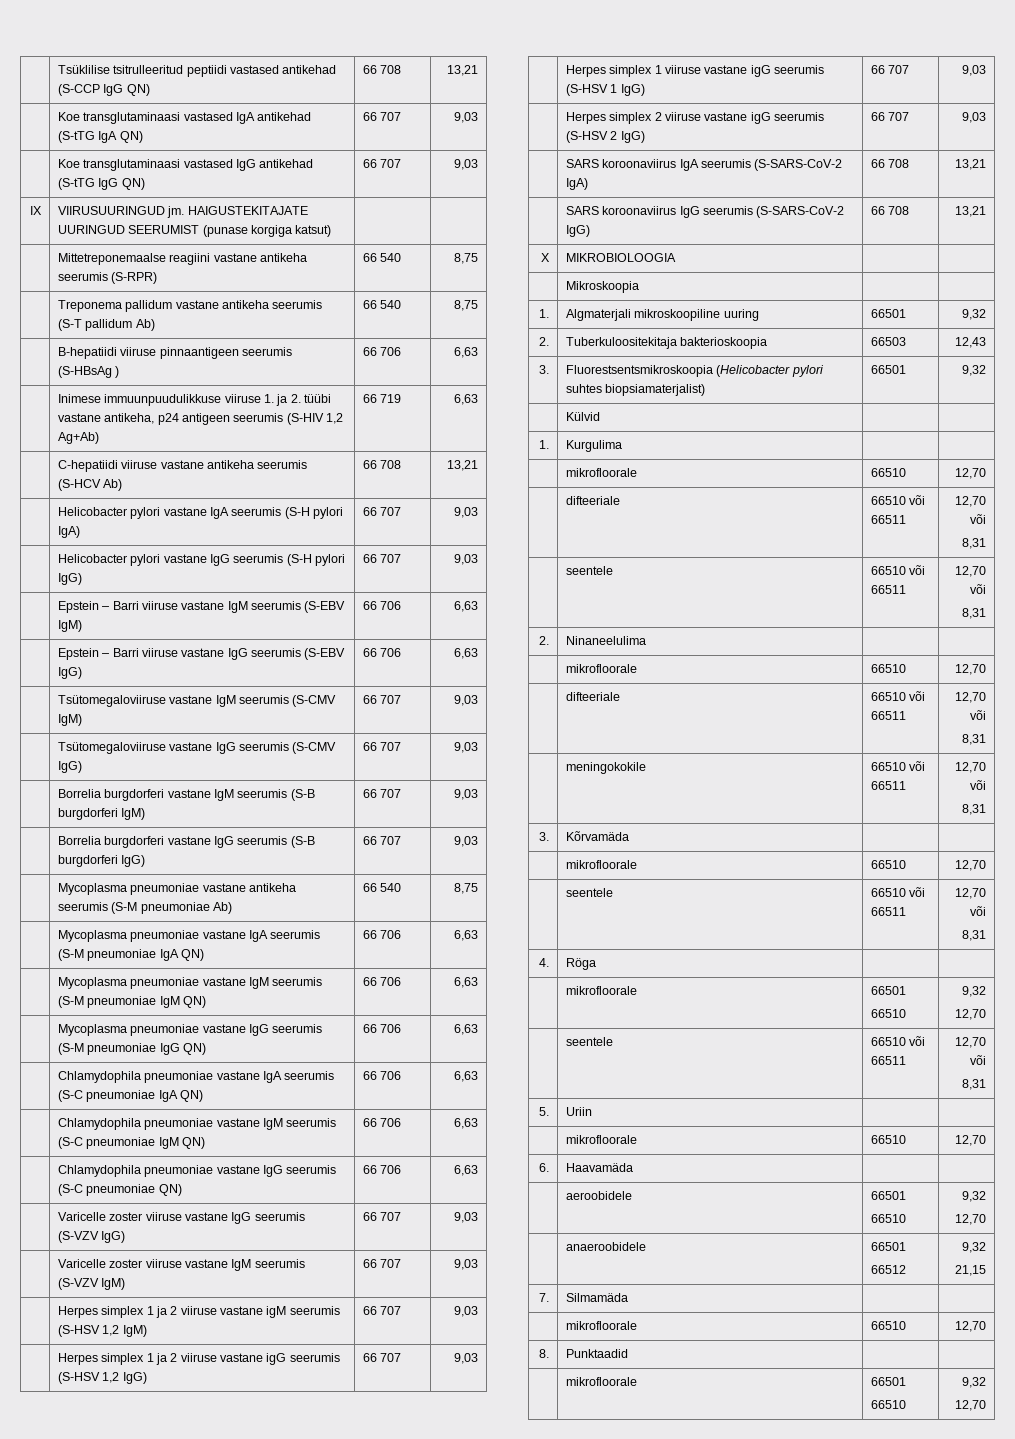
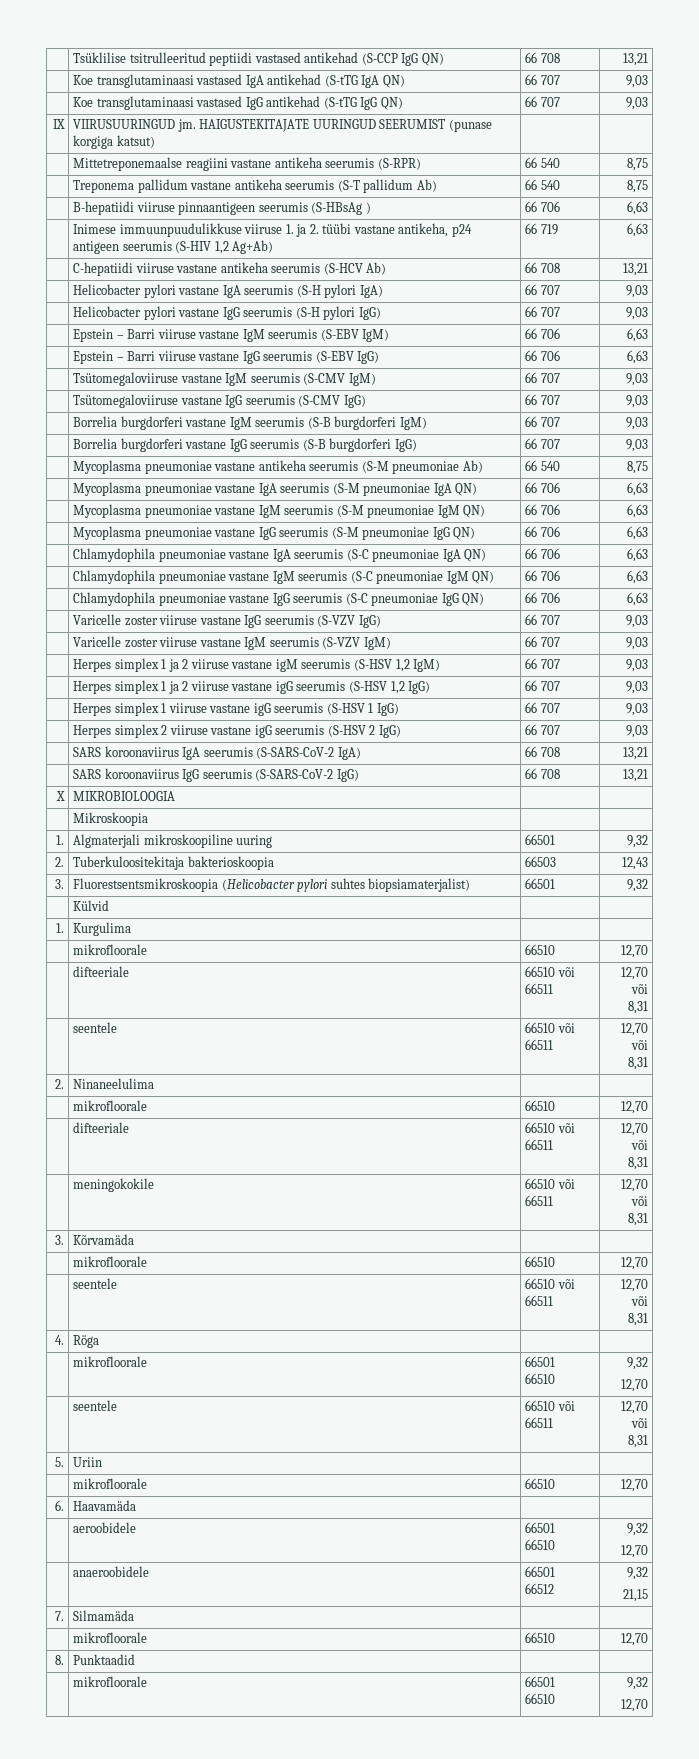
- | Chlamydophila pneumoniae vastane IgG seerumis (S-C pneumoniae QN) | 66 706 | 6,63
+ | Chlamydophila pneumoniae vastane IgG seerumis (S-C pneumoniae IgG QN) | 66 706 | 6,63

